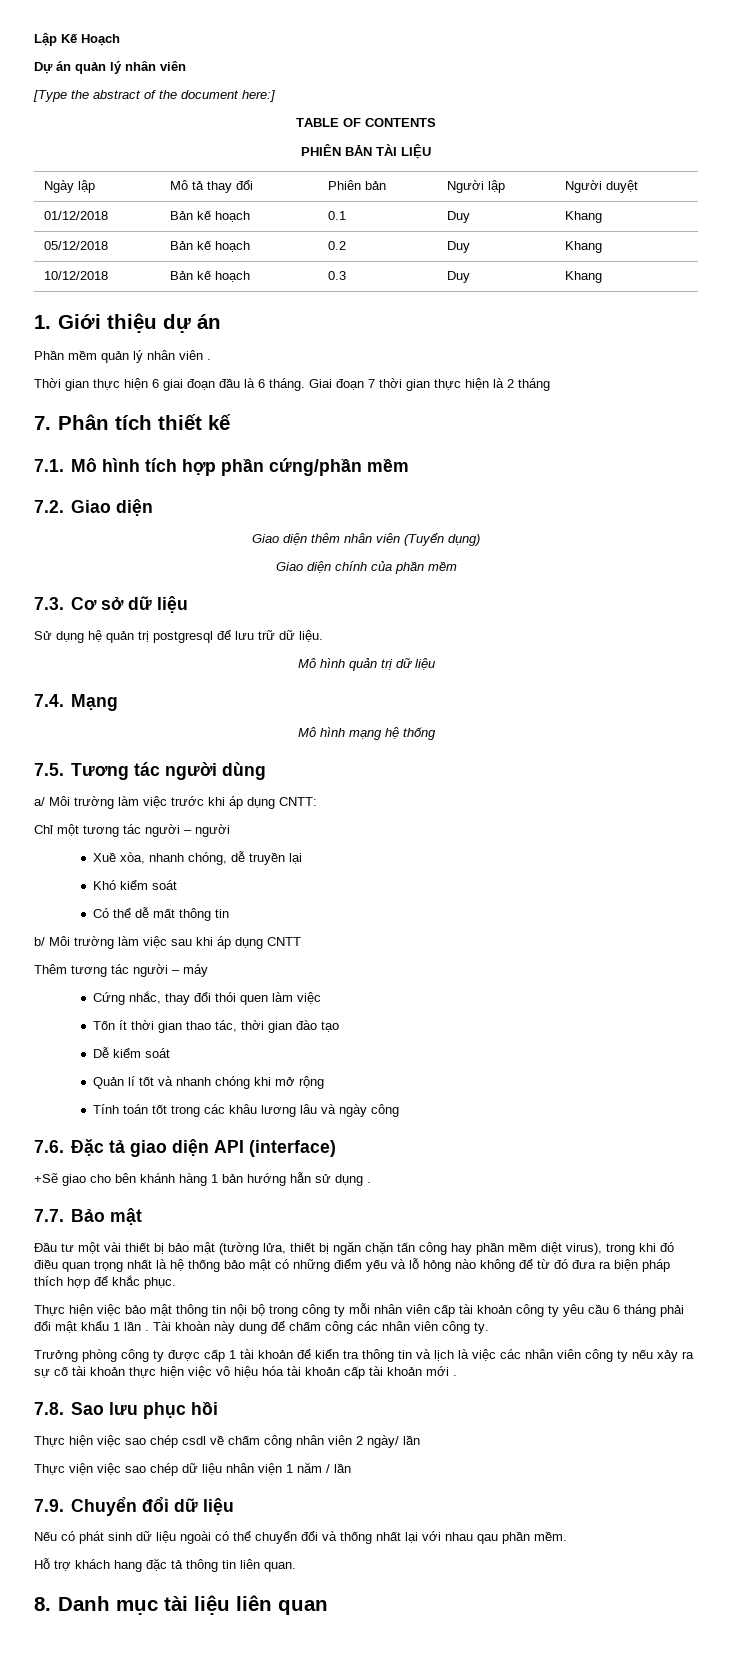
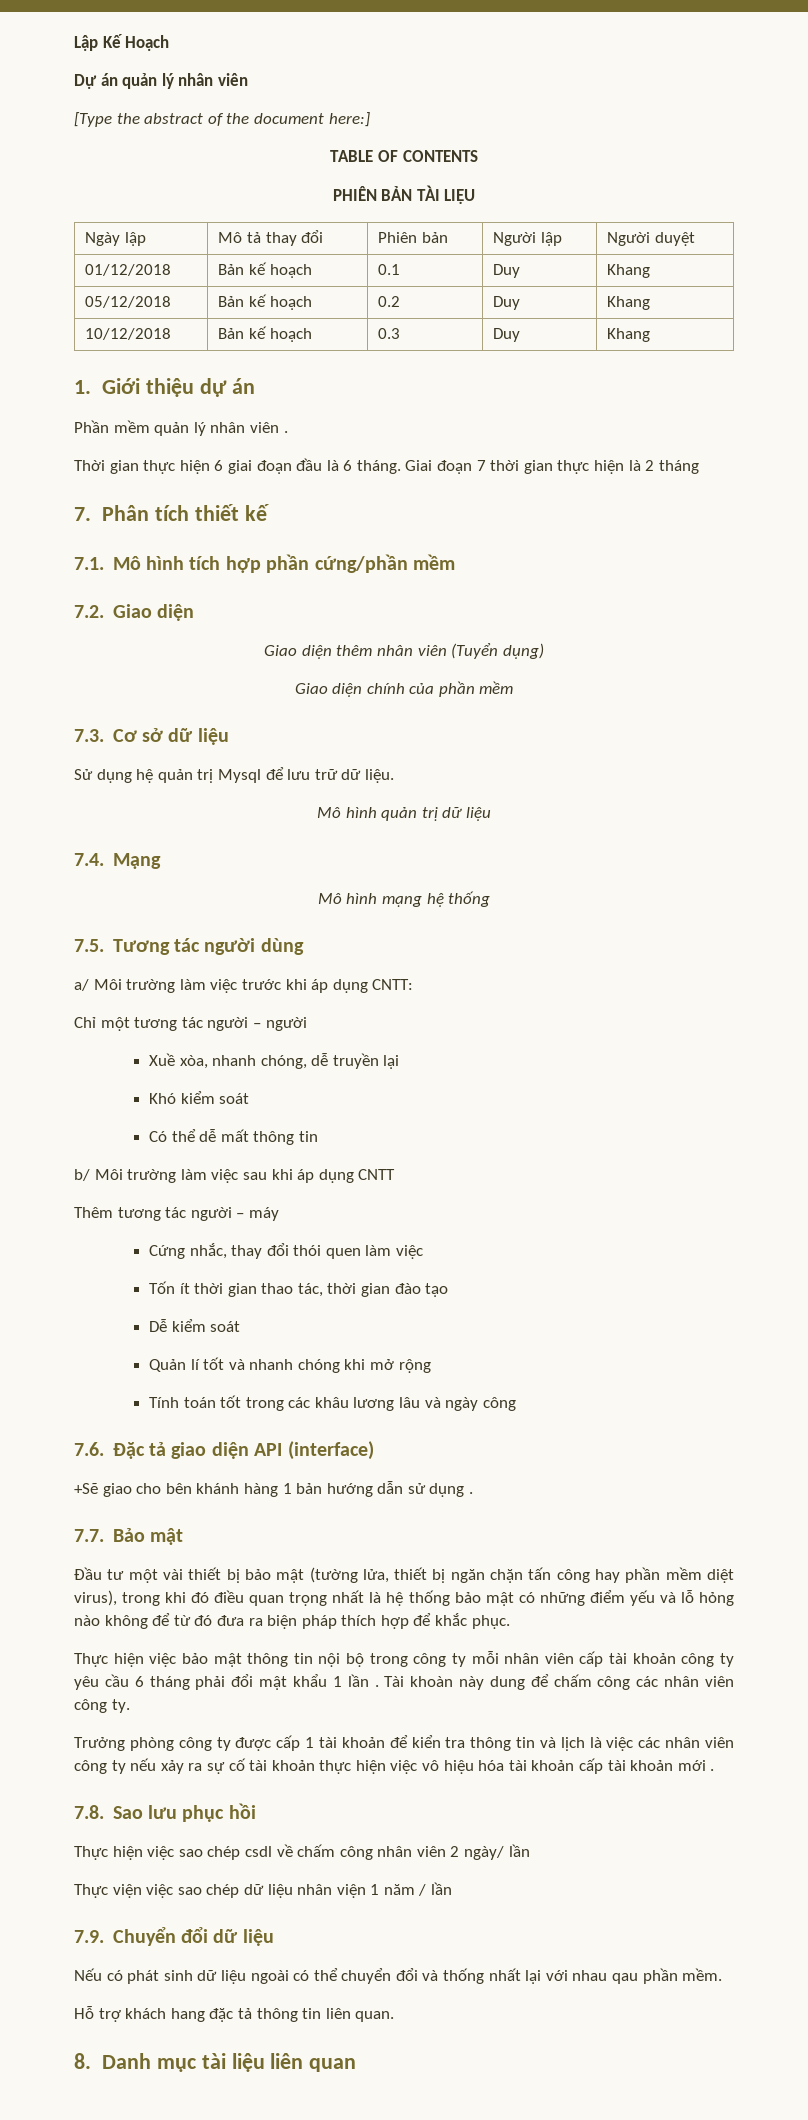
- Sử dụng hệ quản trị postgresql để lưu trữ dữ liệu.
+ Sử dụng hệ quản trị Mysql để lưu trữ dữ liệu.
- +Sẽ giao cho bên khánh hàng 1 bản hướng hẫn sử dụng .
+ +Sẽ giao cho bên khánh hàng 1 bản hướng dẫn sử dụng .

